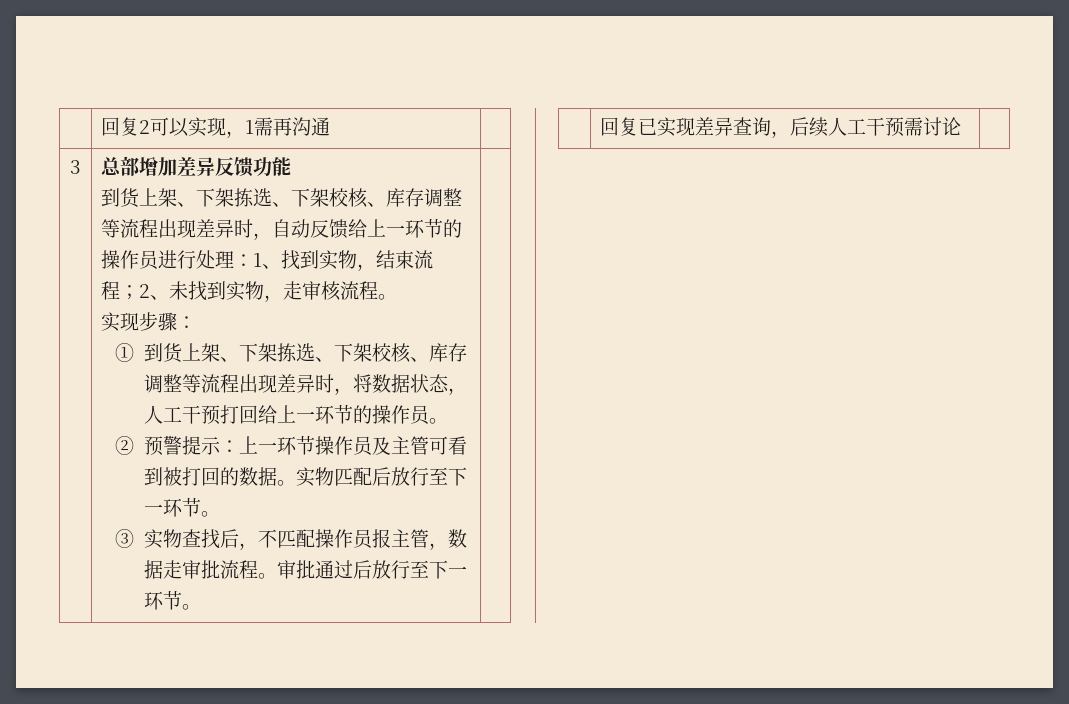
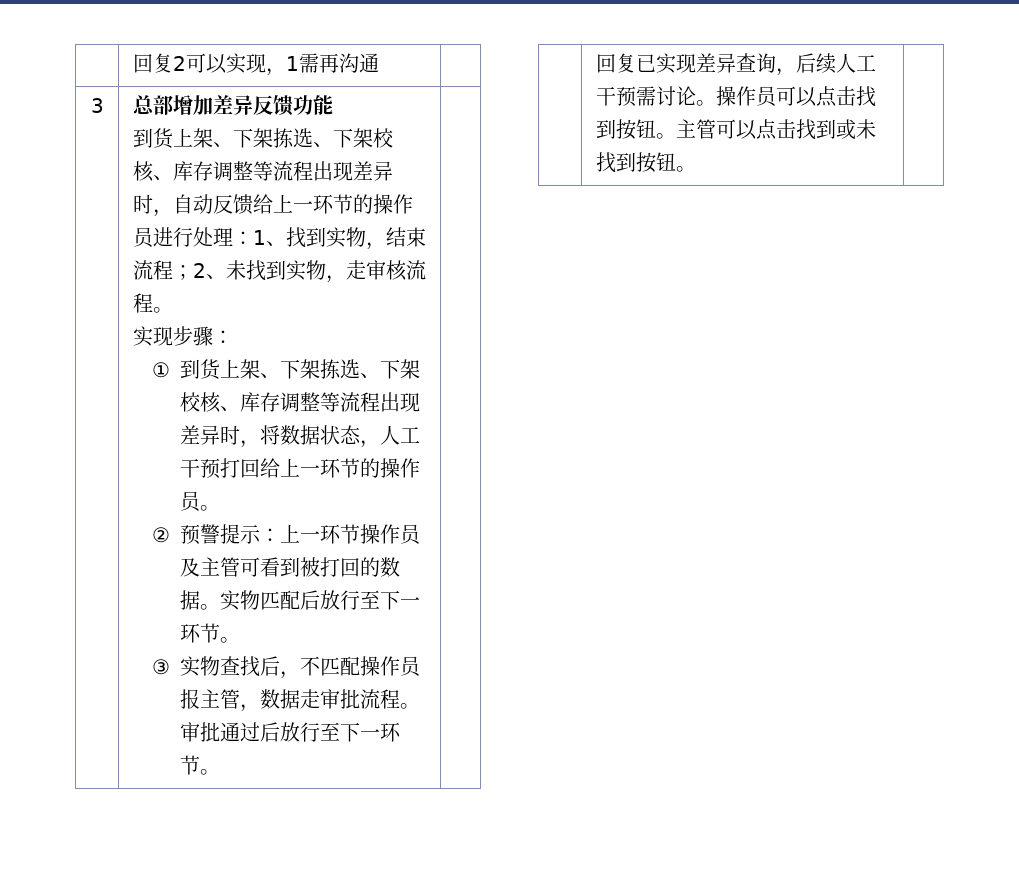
- | 回复已实现差异查询，后续人工干预需讨论 |
+ | 回复已实现差异查询，后续人工干预需讨论。操作员可以点击找到按钮。主管可以点击找到或未找到按钮。 |

